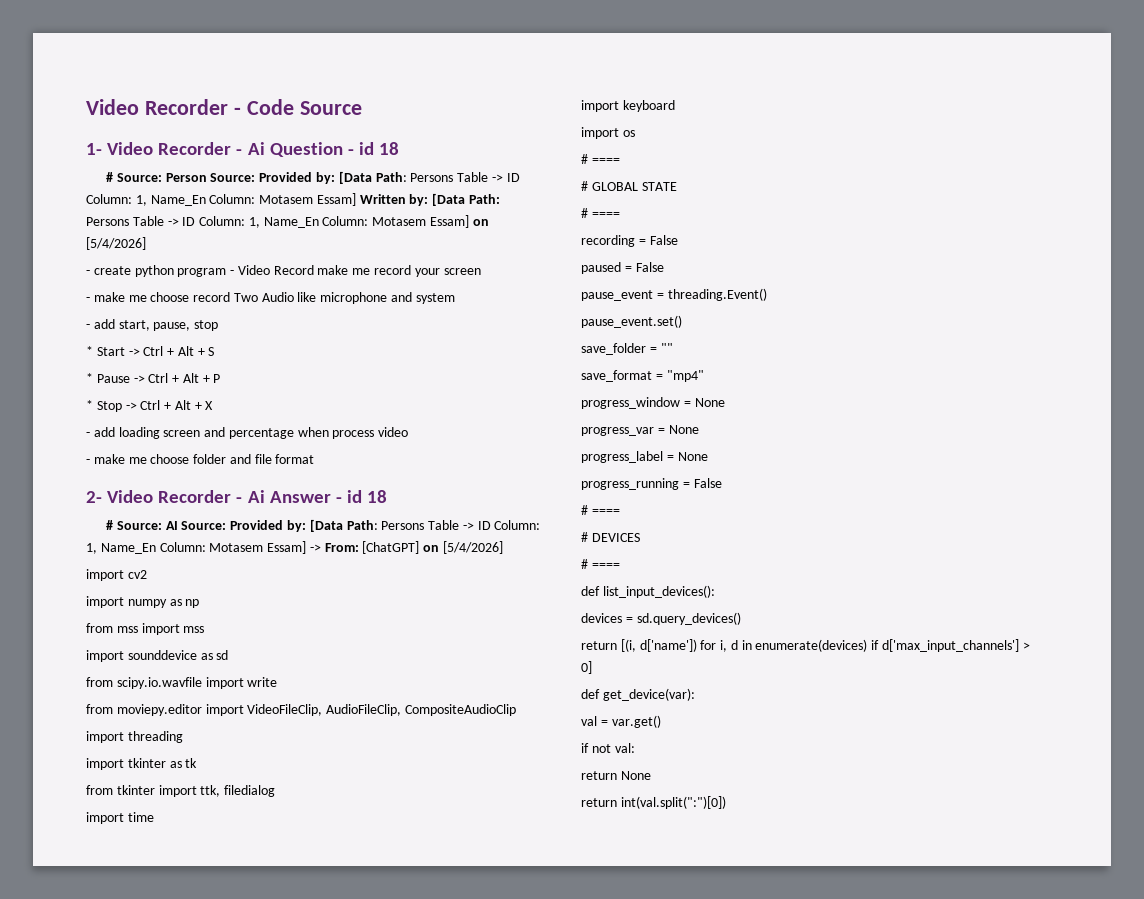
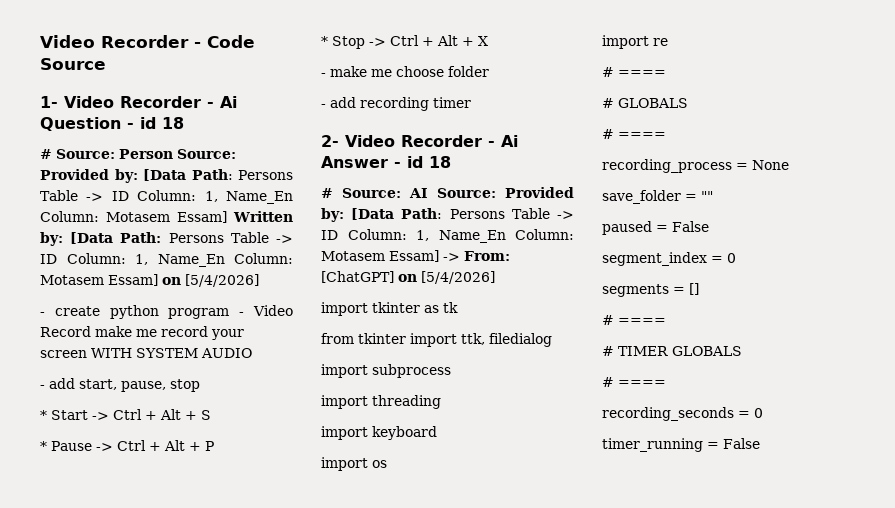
- - create python program - Video Record make me record your screen
- - make me choose record Two Audio like microphone and system
+ - create python program - Video Record make me record your screen WITH SYSTEM AUDIO
- - add loading screen and percentage when process video
- - make me choose folder and file format
+ - make me choose folder
+ - add recording timer
- import cv2
- import numpy as np
- from mss import mss
- import sounddevice as sd
- from scipy.io.wavfile import write
- from moviepy.editor import VideoFileClip, AudioFileClip, CompositeAudioClip
- import threading
- import time
+ import subprocess
+ import threading
  import os
+ import re
  # ====
- # GLOBAL STATE
+ # GLOBALS
  # ====
- recording = False
+ recording_process = None
+ save_folder = ""
  paused = False
- pause_event = threading.Event()
- pause_event.set()
- save_folder = ""
- save_format = "mp4"
- progress_window = None
- progress_var = None
- progress_label = None
- progress_running = False
+ segment_index = 0
+ segments = []
  # ====
- # DEVICES
+ # TIMER GLOBALS
  # ====
- def list_input_devices():
- devices = sd.query_devices()
- return [(i, d['name']) for i, d in enumerate(devices) if d['max_input_channels'] > 0]
- def get_device(var):
- val = var.get()
- if not val:
- return None
- return int(val.split(":")[0])
+ recording_seconds = 0
+ timer_running = False

